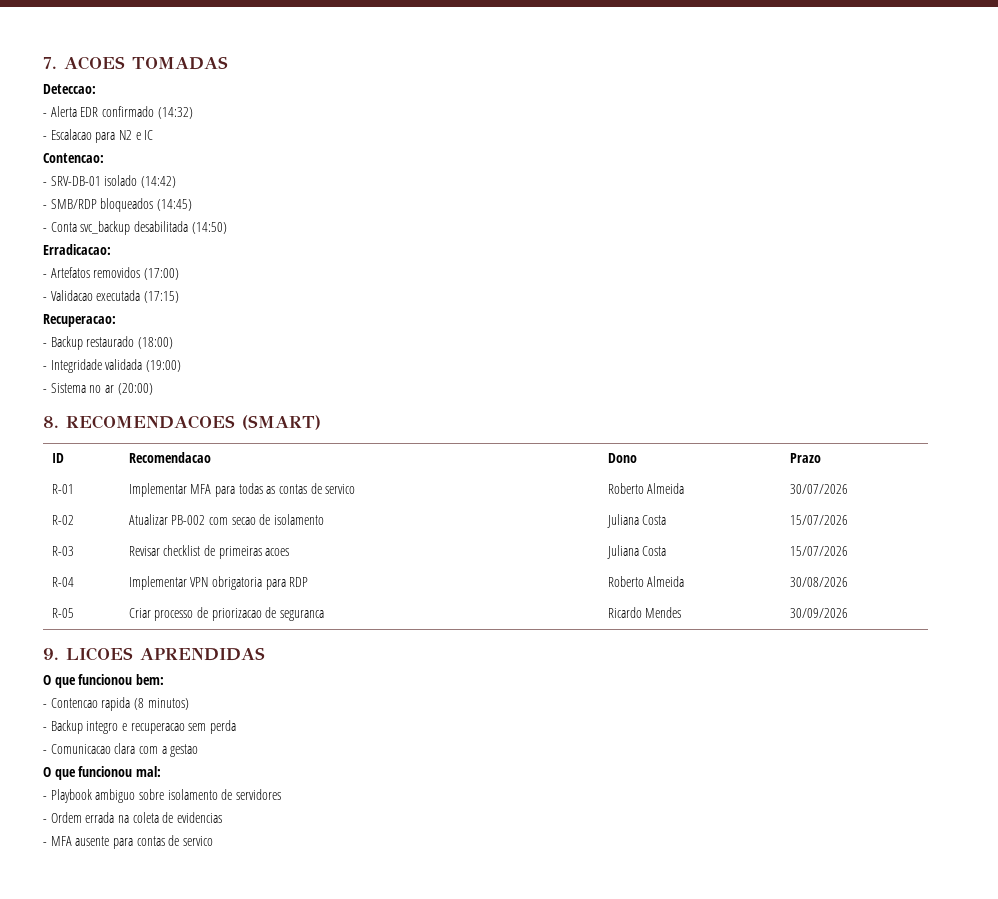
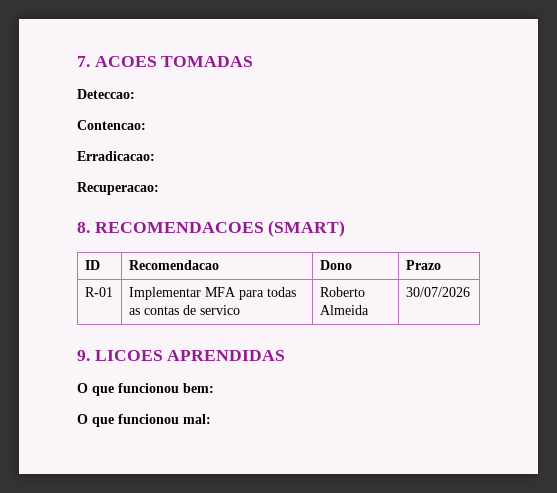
- - Alerta EDR confirmado (14:32)
- - Escalacao para N2 e IC
  Contencao:
- - SRV-DB-01 isolado (14:42)
- - SMB/RDP bloqueados (14:45)
- - Conta svc_backup desabilitada (14:50)
  Erradicacao:
- - Artefatos removidos (17:00)
- - Validacao executada (17:15)
  Recuperacao:
- - Backup restaurado (18:00)
- - Integridade validada (19:00)
- - Sistema no ar (20:00)
- R-02 | Atualizar PB-002 com secao de isolamento | Juliana Costa | 15/07/2026
- R-03 | Revisar checklist de primeiras acoes | Juliana Costa | 15/07/2026
- R-04 | Implementar VPN obrigatoria para RDP | Roberto Almeida | 30/08/2026
- R-05 | Criar processo de priorizacao de seguranca | Ricardo Mendes | 30/09/2026
- - Contencao rapida (8 minutos)
- - Backup integro e recuperacao sem perda
- - Comunicacao clara com a gestao
  O que funcionou mal:
- - Playbook ambiguo sobre isolamento de servidores
- - Ordem errada na coleta de evidencias
- - MFA ausente para contas de servico

